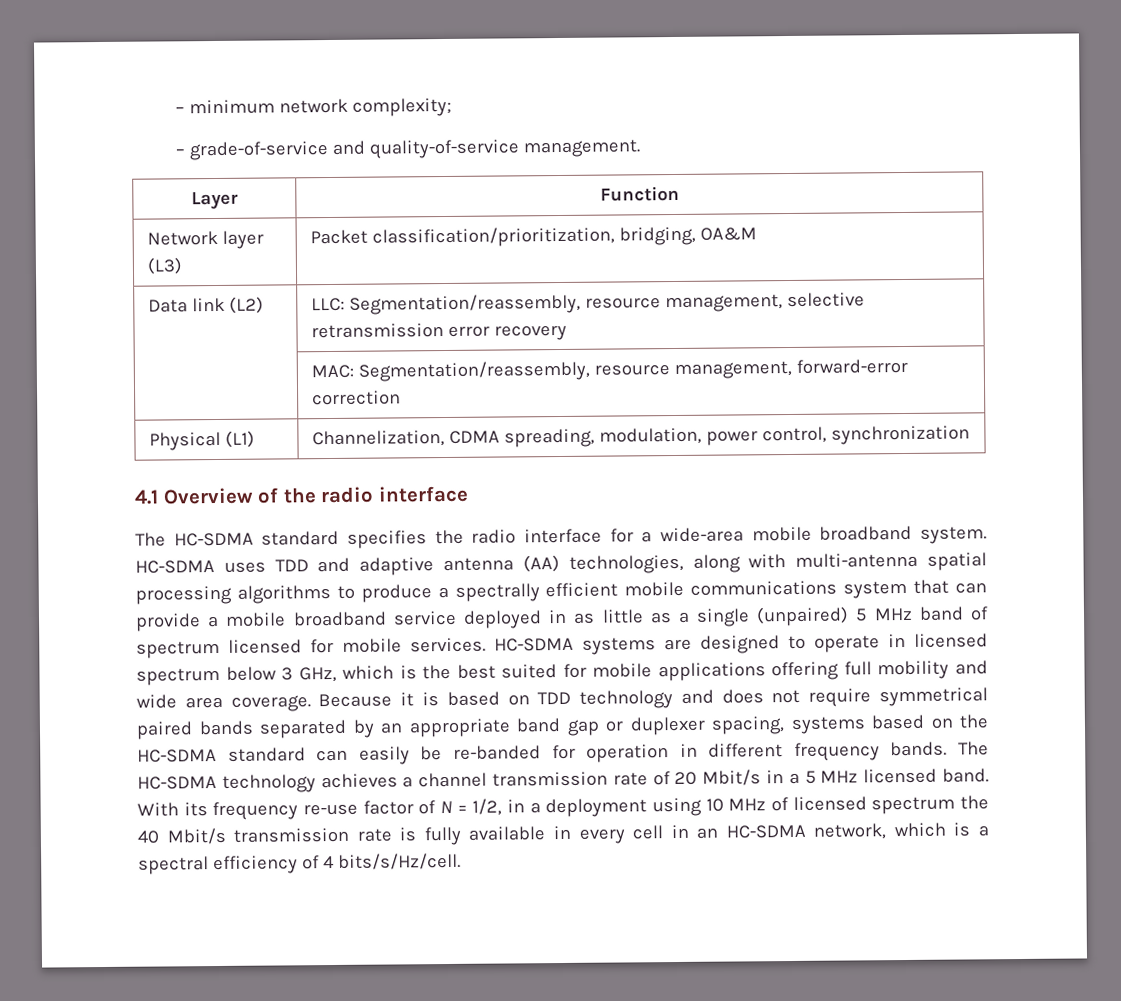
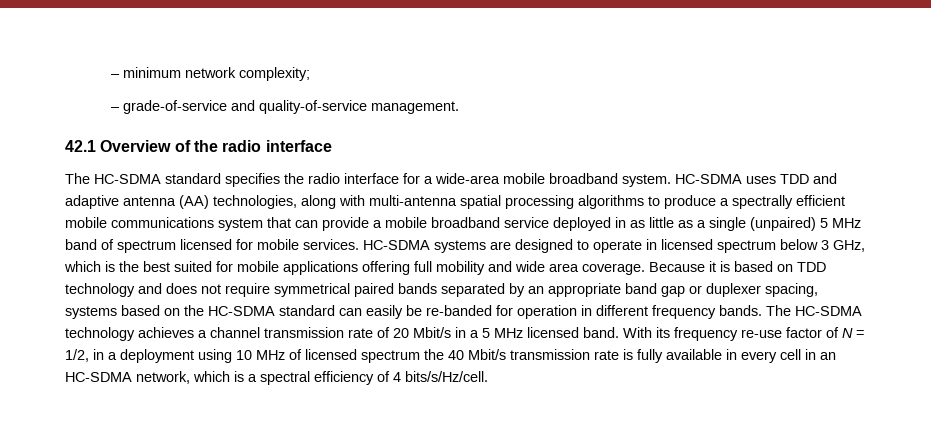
- Layer | Function
- Network layer (L3) | Packet classification/prioritization, bridging, OA&M
- Data link (L2) | LLC: Segmentation/reassembly, resource management, selective retransmission error recovery
- | MAC: Segmentation/reassembly, resource management, forward-error correction
- Physical (L1) | Channelization, CDMA spreading, modulation, power control, synchronization
- 4.1 Overview of the radio interface
+ 42.1 Overview of the radio interface

